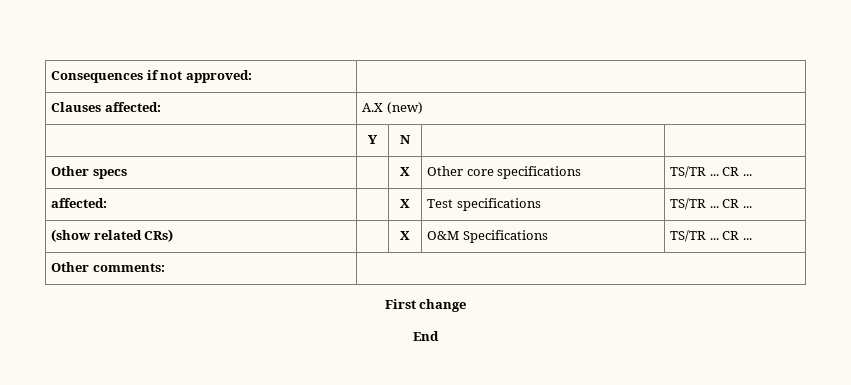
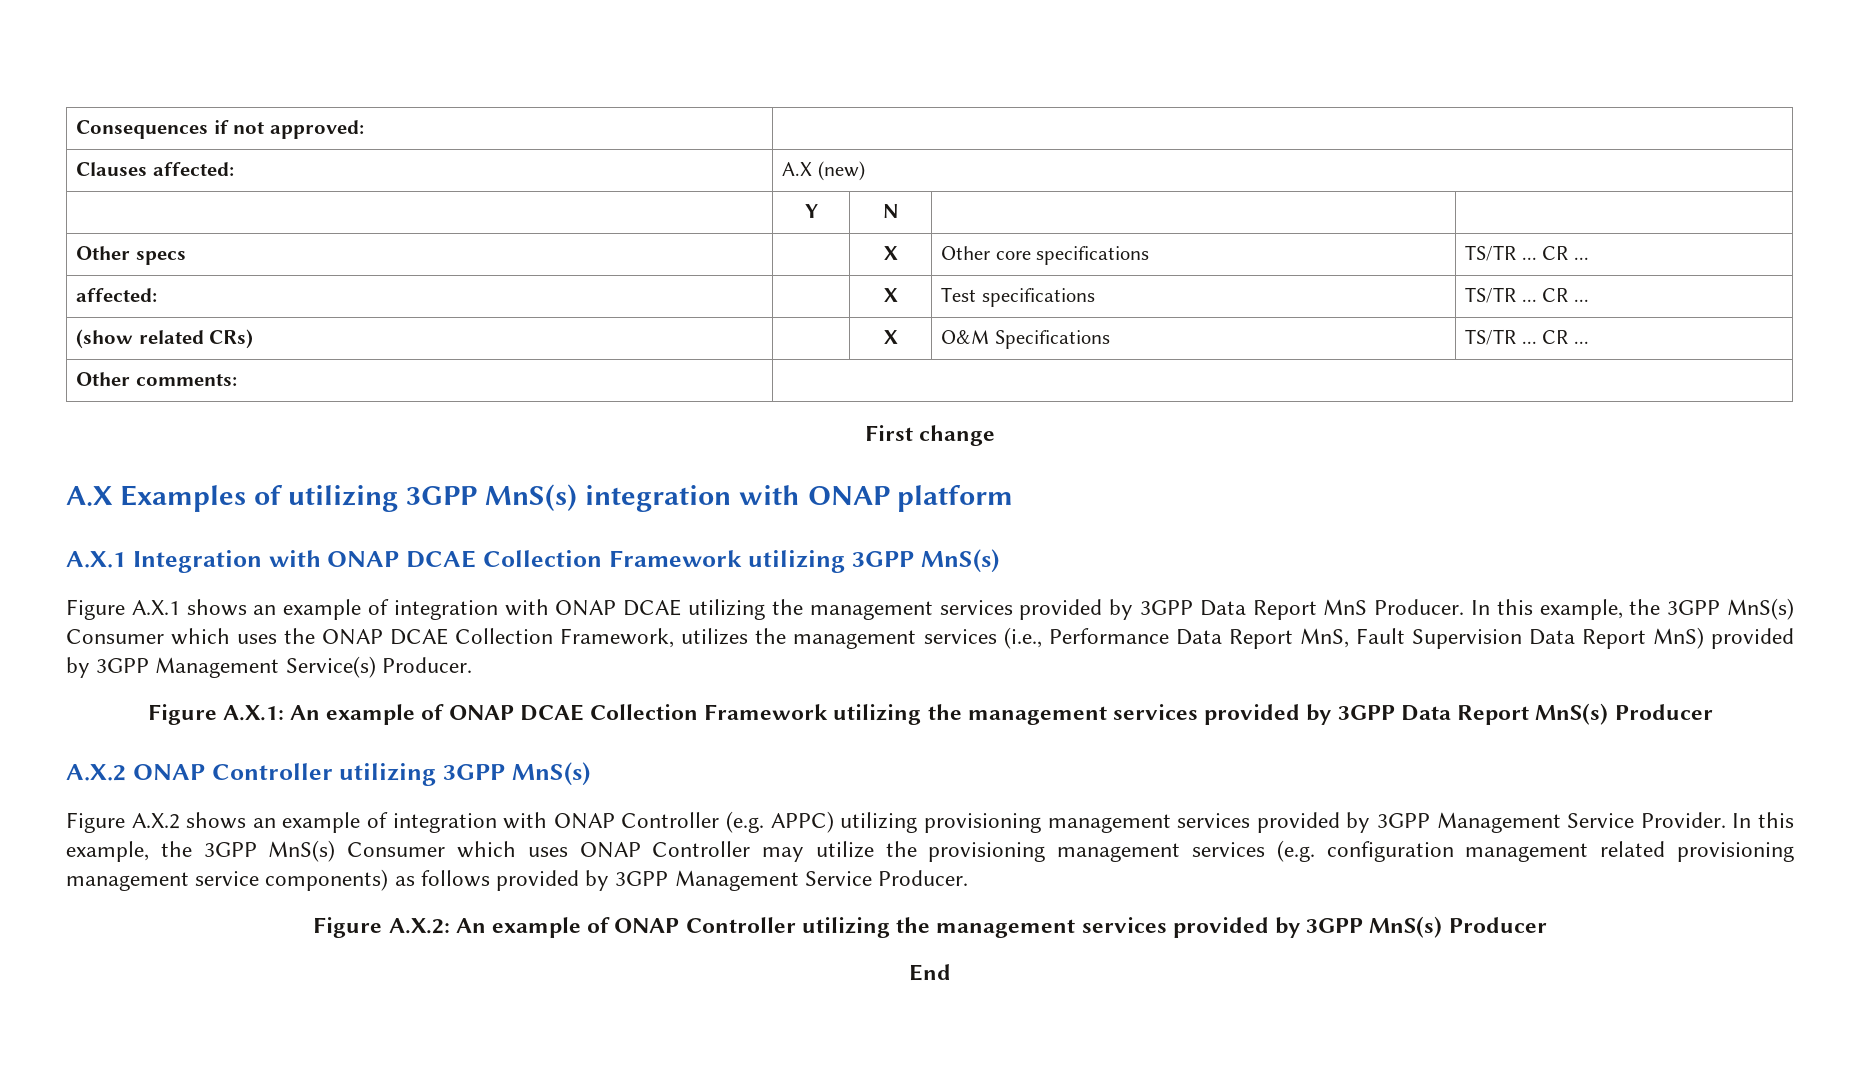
+ A.X Examples of utilizing 3GPP MnS(s) integration with ONAP platform
+ A.X.1 Integration with ONAP DCAE Collection Framework utilizing 3GPP MnS(s)
+ Figure A.X.1 shows an example of integration with ONAP DCAE utilizing the management services provided by 3GPP Data Report MnS Producer. In this example, the 3GPP MnS(s) Consumer which uses the ONAP DCAE Collection Framework, utilizes the management services (i.e., Performance Data Report MnS, Fault Supervision Data Report MnS) provided by 3GPP Management Service(s) Producer.
+ Figure A.X.1: An example of ONAP DCAE Collection Framework utilizing the management services provided by 3GPP Data Report MnS(s) Producer
+ A.X.2 ONAP Controller utilizing 3GPP MnS(s)
+ Figure A.X.2 shows an example of integration with ONAP Controller (e.g. APPC) utilizing provisioning management services provided by 3GPP Management Service Provider. In this example, the 3GPP MnS(s) Consumer which uses ONAP Controller may utilize the provisioning management services (e.g. configuration management related provisioning management service components) as follows provided by 3GPP Management Service Producer.
+ Figure A.X.2: An example of ONAP Controller utilizing the management services provided by 3GPP MnS(s) Producer

